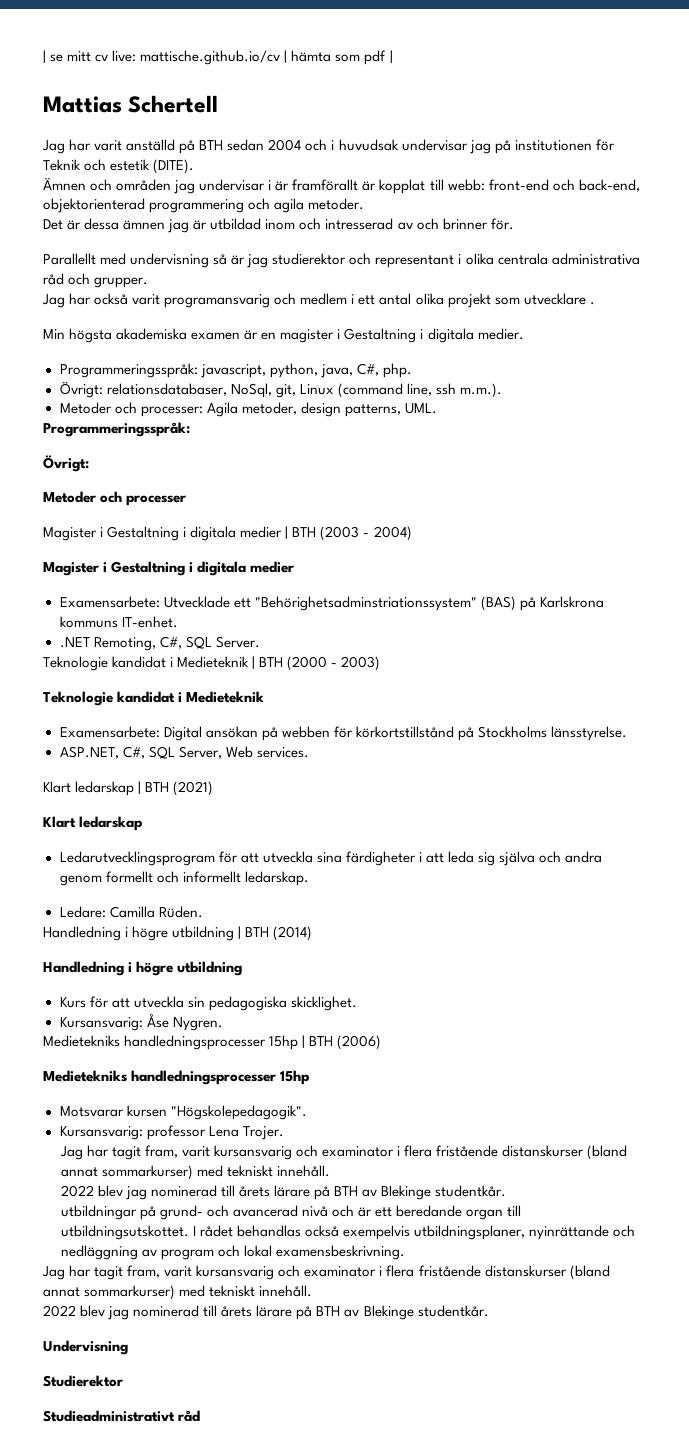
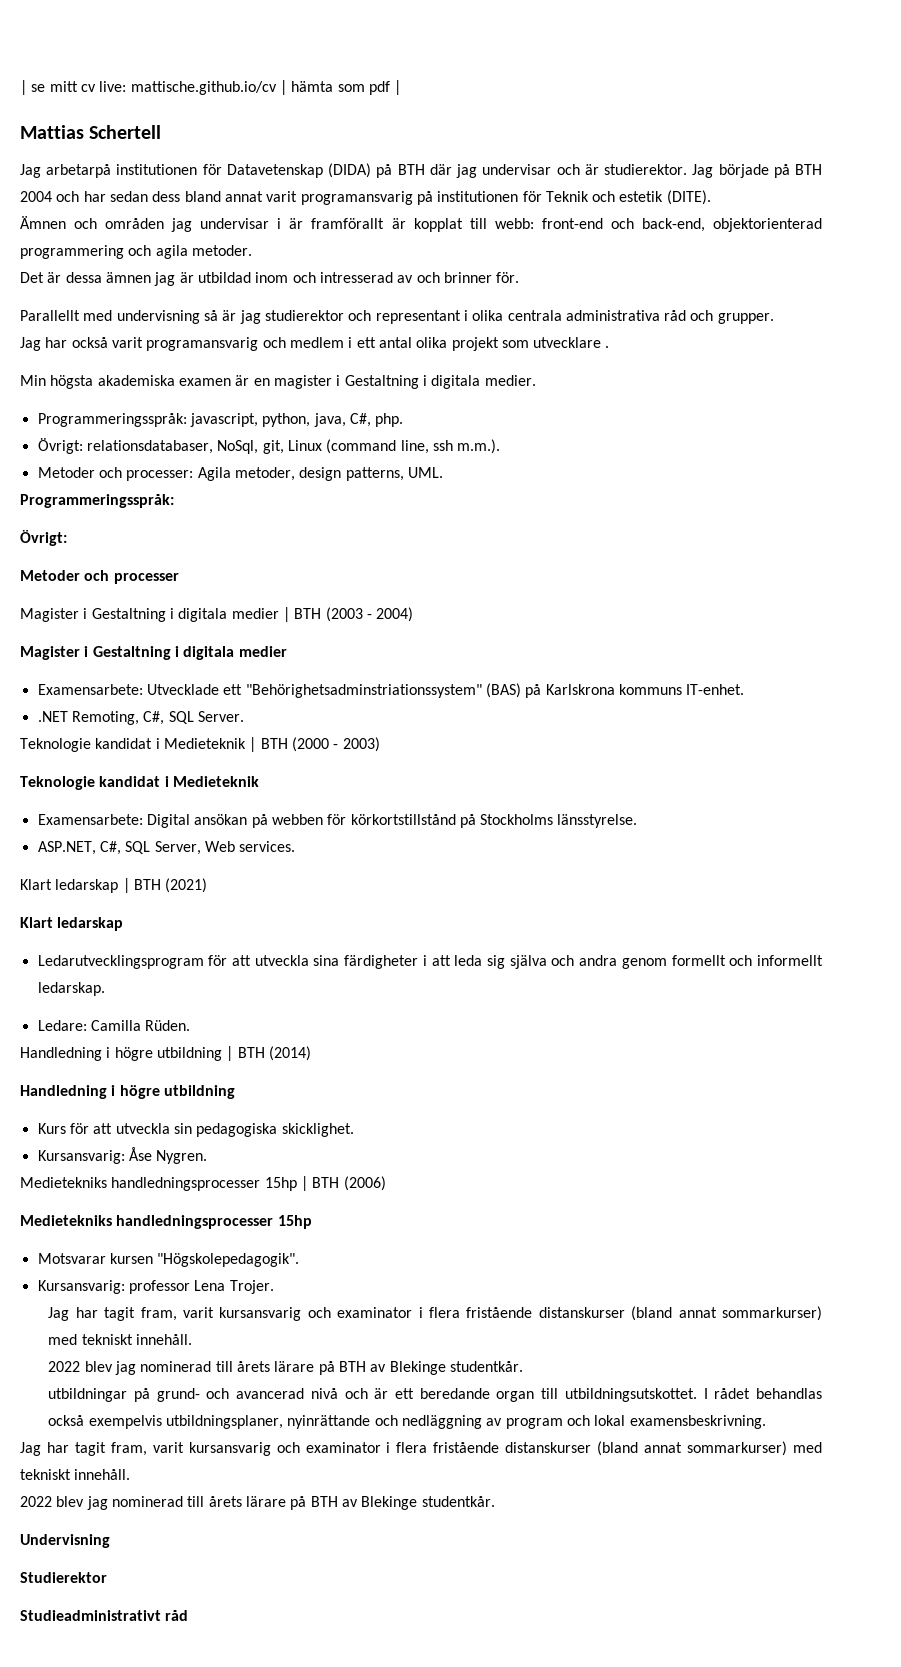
- Jag har varit anställd på BTH sedan 2004 och i huvudsak undervisar jag på institutionen för Teknik och estetik (DITE).
+ Jag arbetarpå institutionen för Datavetenskap (DIDA) på BTH där jag undervisar och är studierektor. Jag började på BTH 2004 och har sedan dess bland annat varit programansvarig på institutionen för Teknik och estetik (DITE).

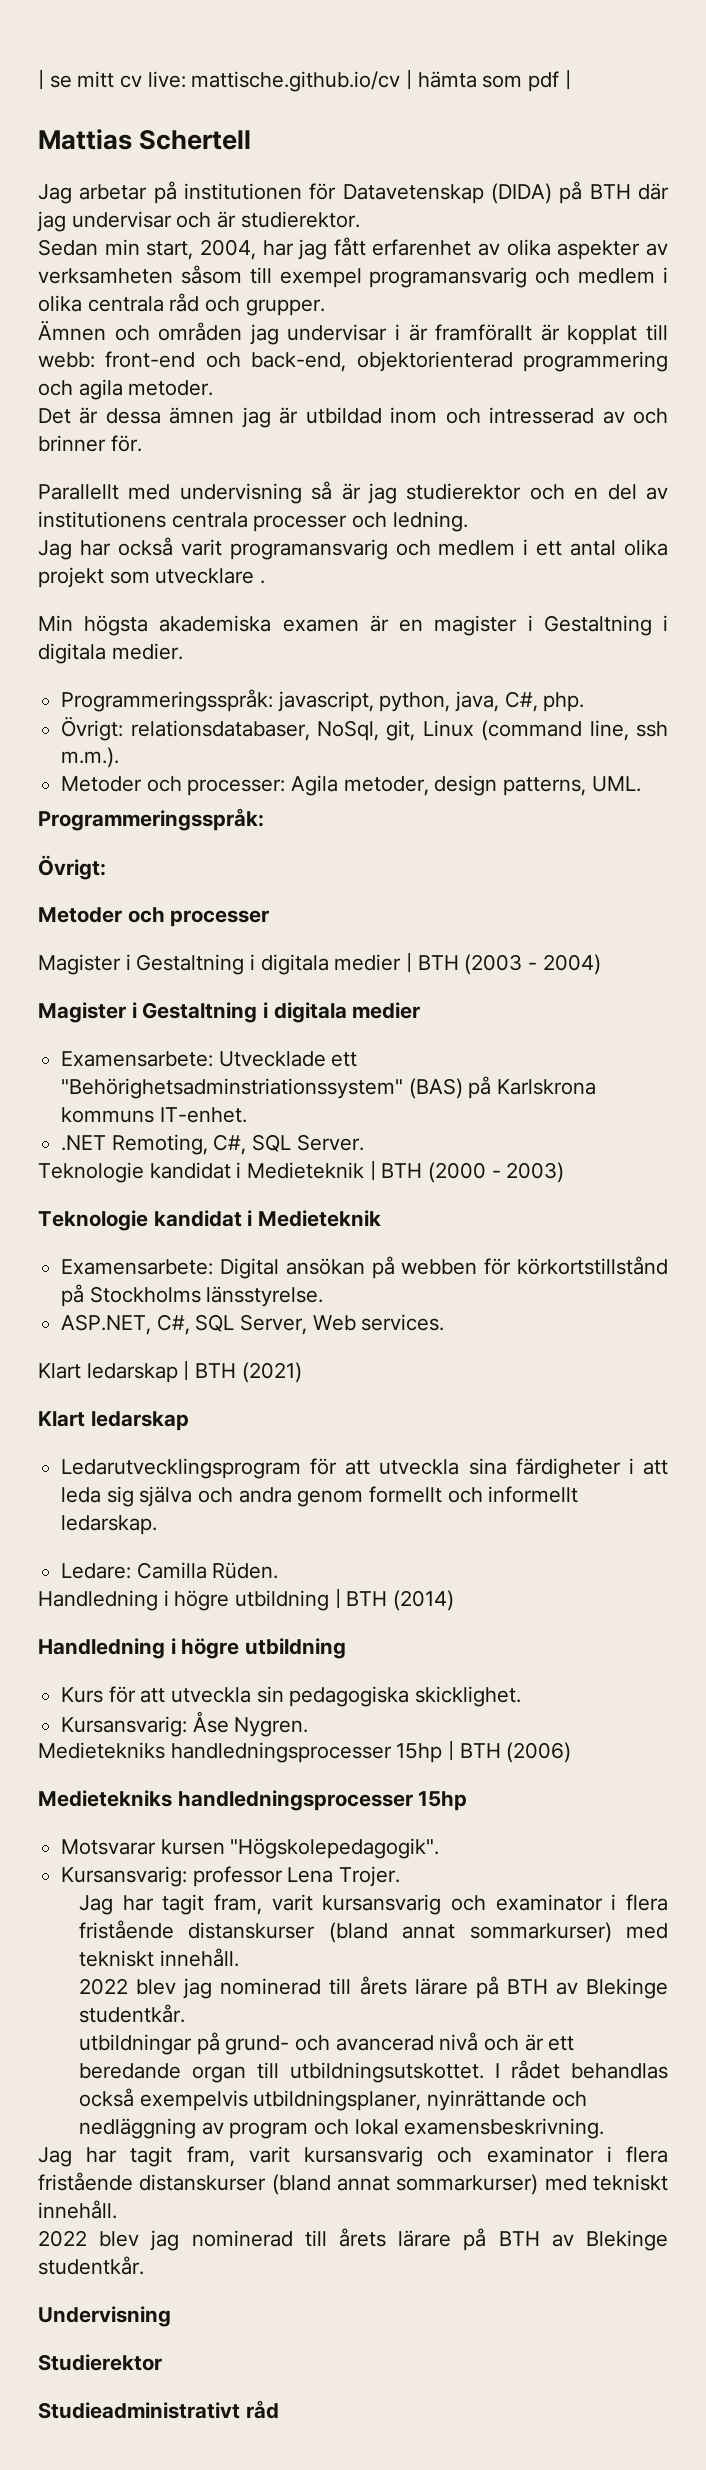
- Jag arbetarpå institutionen för Datavetenskap (DIDA) på BTH där jag undervisar och är studierektor. Jag började på BTH 2004 och har sedan dess bland annat varit programansvarig på institutionen för Teknik och estetik (DITE).
+ Jag arbetar på institutionen för Datavetenskap (DIDA) på BTH där jag undervisar och är studierektor.
+ Sedan min start, 2004, har jag fått erfarenhet av olika aspekter av verksamheten såsom till exempel programansvarig och medlem i olika centrala råd och grupper.
- Parallellt med undervisning så är jag studierektor och representant i olika centrala administrativa råd och grupper.
+ Parallellt med undervisning så är jag studierektor och en del av institutionens centrala processer och ledning.

